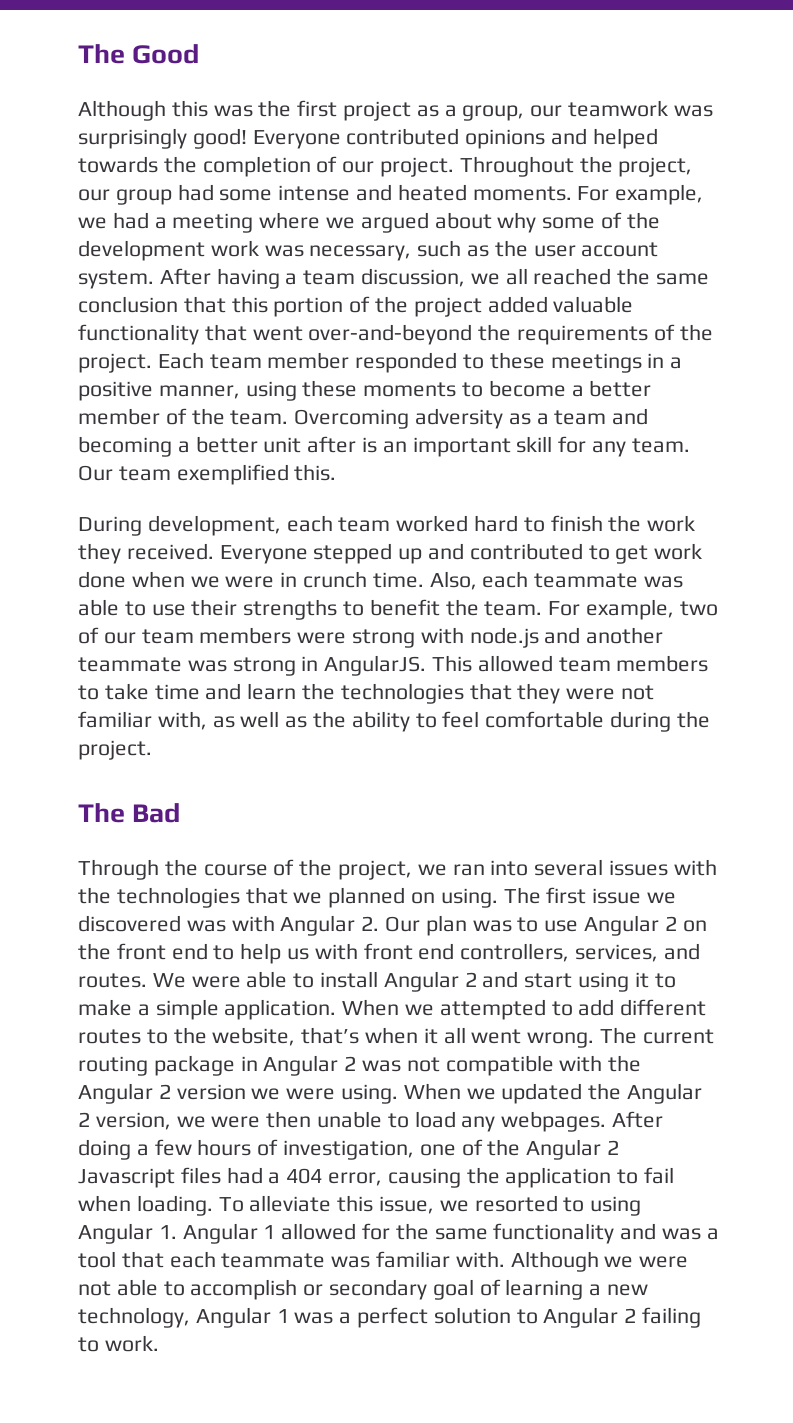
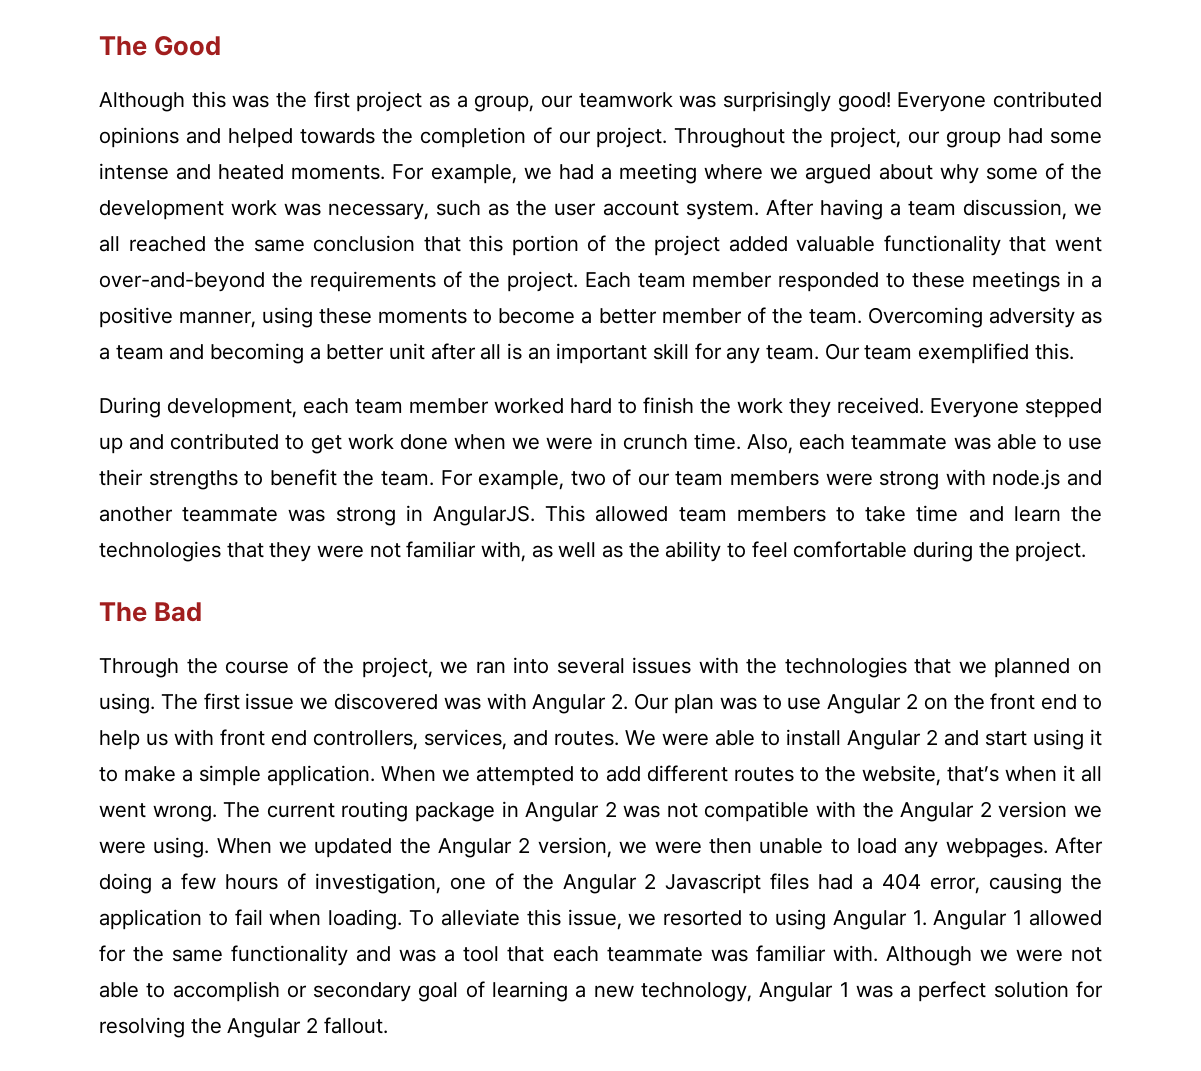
- Overcoming adversity as a team and becoming a better unit after is an important skill for any team.
+ Overcoming adversity as a team and becoming a better unit after all is an important skill for any team.
- During development, each team worked hard to finish the work they received.
+ During development, each team member worked hard to finish the work they received.
- Although we were not able to accomplish or secondary goal of learning a new technology, Angular 1 was a perfect solution to Angular 2 failing to work.
+ Although we were not able to accomplish or secondary goal of learning a new technology, Angular 1 was a perfect solution for resolving the Angular 2 fallout.

